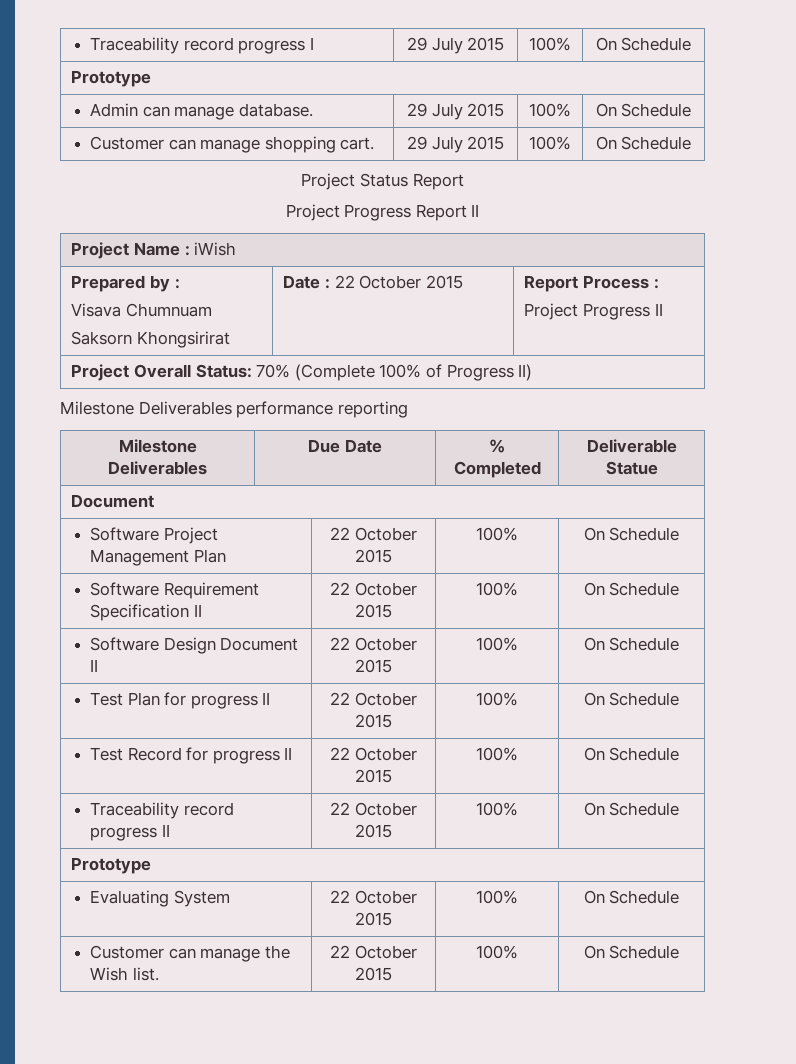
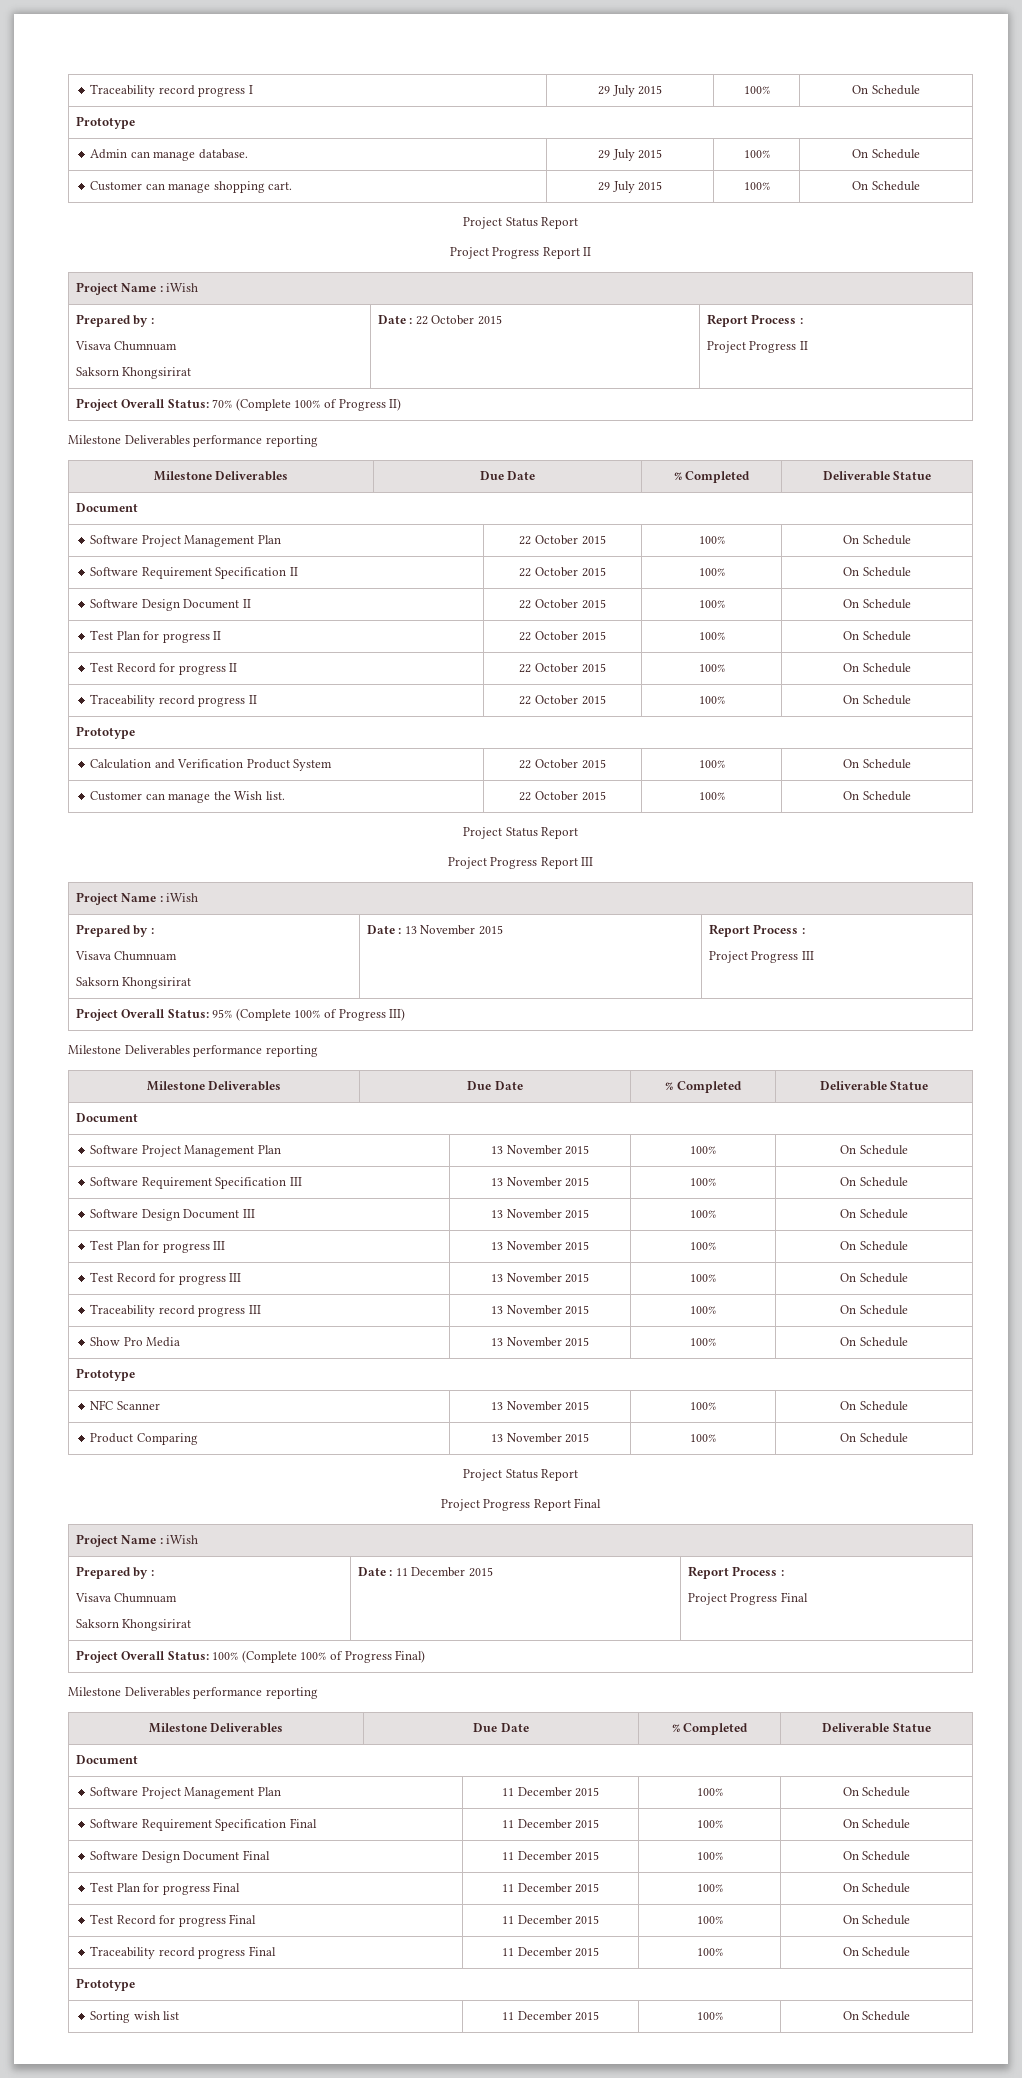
- Evaluating System | 22 October 2015 | 100% | On Schedule
+ Calculation and Verification Product System | 22 October 2015 | 100% | On Schedule
  Customer can manage the Wish list. | 22 October 2015 | 100% | On Schedule
+ Project Status Report
+ Project Progress Report III
+ Project Name : iWish
+ Prepared by :
+ Visava Chumnuam
+ Saksorn Khongsirirat | Date : 13 November 2015 | Report Process :
+ Project Progress III
+ Project Overall Status: 95% (Complete 100% of Progress III)
+ Milestone Deliverables performance reporting
+ Milestone Deliverables | Due Date | % Completed | Deliverable Statue
+ Document
+ Software Project Management Plan | 13 November 2015 | 100% | On Schedule
+ Software Requirement Specification III | 13 November 2015 | 100% | On Schedule
+ Software Design Document III | 13 November 2015 | 100% | On Schedule
+ Test Plan for progress III | 13 November 2015 | 100% | On Schedule
+ Test Record for progress III | 13 November 2015 | 100% | On Schedule
+ Traceability record progress III | 13 November 2015 | 100% | On Schedule
+ Show Pro Media | 13 November 2015 | 100% | On Schedule
+ Prototype
+ NFC Scanner | 13 November 2015 | 100% | On Schedule
+ Product Comparing | 13 November 2015 | 100% | On Schedule
+ Project Status Report
+ Project Progress Report Final
+ Project Name : iWish
+ Prepared by :
+ Visava Chumnuam
+ Saksorn Khongsirirat | Date : 11 December 2015 | Report Process :
+ Project Progress Final
+ Project Overall Status: 100% (Complete 100% of Progress Final)
+ Milestone Deliverables performance reporting
+ Milestone Deliverables | Due Date | % Completed | Deliverable Statue
+ Document
+ Software Project Management Plan | 11 December 2015 | 100% | On Schedule
+ Software Requirement Specification Final | 11 December 2015 | 100% | On Schedule
+ Software Design Document Final | 11 December 2015 | 100% | On Schedule
+ Test Plan for progress Final | 11 December 2015 | 100% | On Schedule
+ Test Record for progress Final | 11 December 2015 | 100% | On Schedule
+ Traceability record progress Final | 11 December 2015 | 100% | On Schedule
+ Prototype
+ Sorting wish list | 11 December 2015 | 100% | On Schedule

